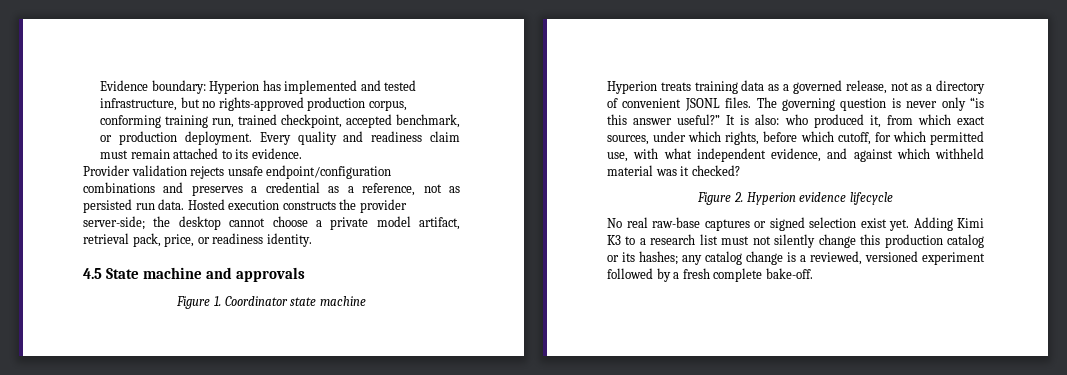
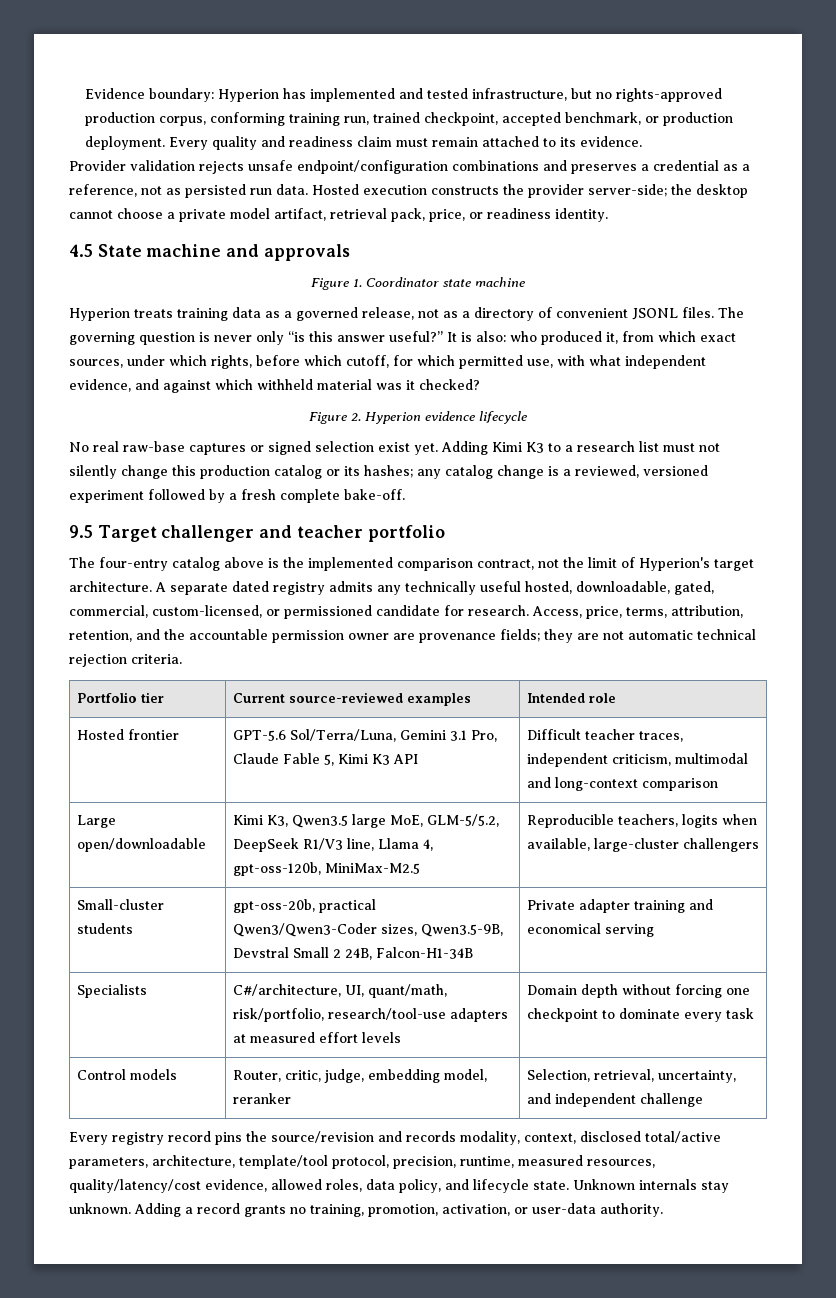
+ 9.5 Target challenger and teacher portfolio
+ The four-entry catalog above is the implemented comparison contract, not the limit of Hyperion's target architecture. A separate dated registry admits any technically useful hosted, downloadable, gated, commercial, custom-licensed, or permissioned candidate for research. Access, price, terms, attribution, retention, and the accountable permission owner are provenance fields; they are not automatic technical rejection criteria.
+ Portfolio tier | Current source-reviewed examples | Intended role
+ Hosted frontier | GPT-5.6 Sol/Terra/Luna, Gemini 3.1 Pro, Claude Fable 5, Kimi K3 API | Difficult teacher traces, independent criticism, multimodal and long-context comparison
+ Large open/downloadable | Kimi K3, Qwen3.5 large MoE, GLM-5/5.2, DeepSeek R1/V3 line, Llama 4, gpt-oss-120b, MiniMax-M2.5 | Reproducible teachers, logits when available, large-cluster challengers
+ Small-cluster students | gpt-oss-20b, practical Qwen3/Qwen3-Coder sizes, Qwen3.5-9B, Devstral Small 2 24B, Falcon-H1-34B | Private adapter training and economical serving
+ Specialists | C#/architecture, UI, quant/math, risk/portfolio, research/tool-use adapters at measured effort levels | Domain depth without forcing one checkpoint to dominate every task
+ Control models | Router, critic, judge, embedding model, reranker | Selection, retrieval, uncertainty, and independent challenge
+ Every registry record pins the source/revision and records modality, context, disclosed total/active parameters, architecture, template/tool protocol, precision, runtime, measured resources, quality/latency/cost evidence, allowed roles, data policy, and lifecycle state. Unknown internals stay unknown. Adding a record grants no training, promotion, activation, or user-data authority.

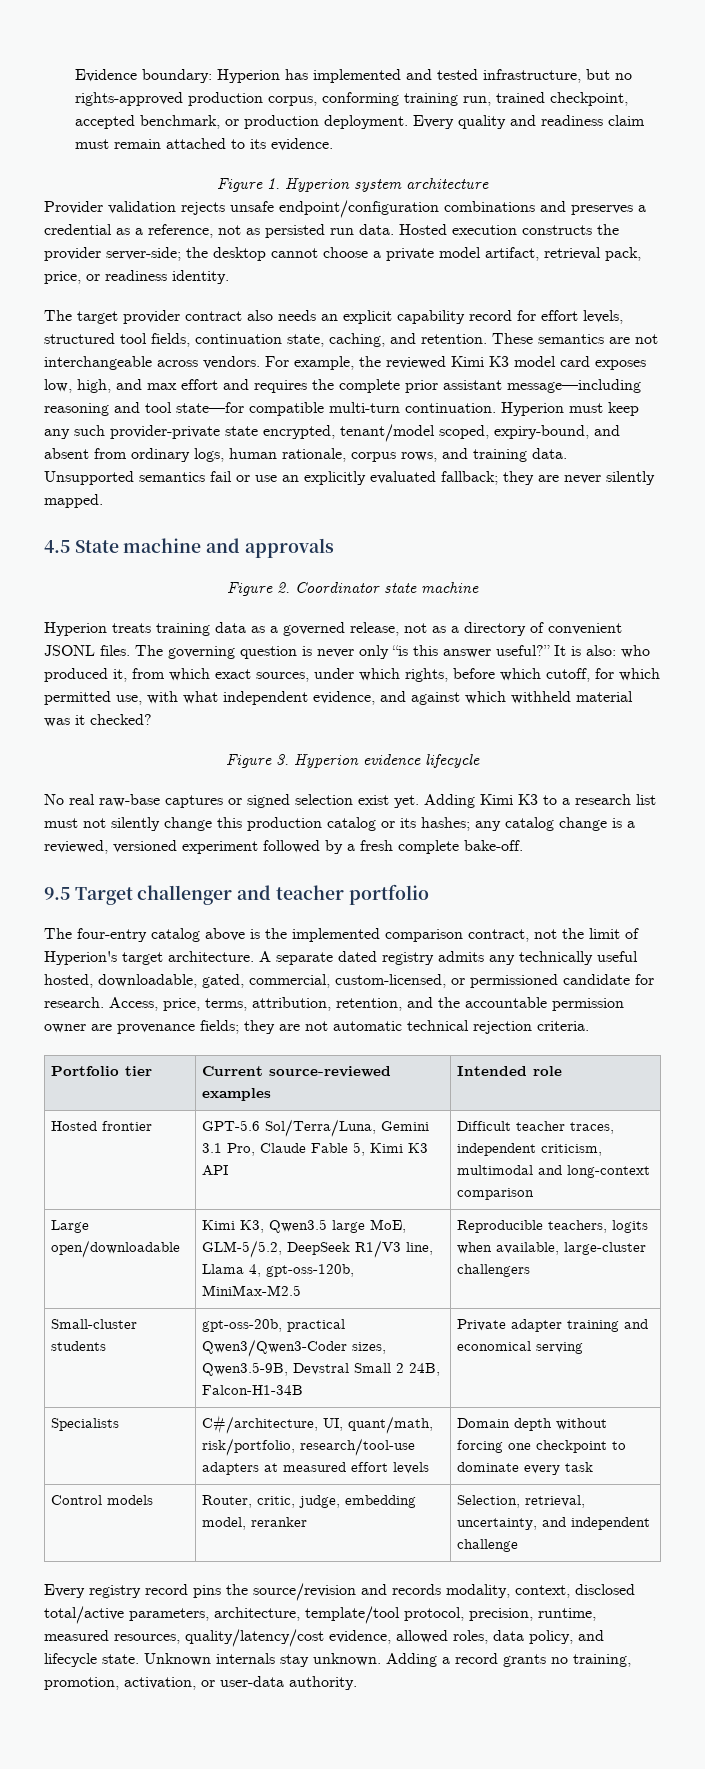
+ Figure 1. Hyperion system architecture
+ The target provider contract also needs an explicit capability record for effort levels, structured tool fields, continuation state, caching, and retention. These semantics are not interchangeable across vendors. For example, the reviewed Kimi K3 model card exposes low, high, and max effort and requires the complete prior assistant message—including reasoning and tool state—for compatible multi-turn continuation. Hyperion must keep any such provider-private state encrypted, tenant/model scoped, expiry-bound, and absent from ordinary logs, human rationale, corpus rows, and training data. Unsupported semantics fail or use an explicitly evaluated fallback; they are never silently mapped.
- Figure 1. Coordinator state machine
+ Figure 2. Coordinator state machine
- Figure 2. Hyperion evidence lifecycle
+ Figure 3. Hyperion evidence lifecycle

